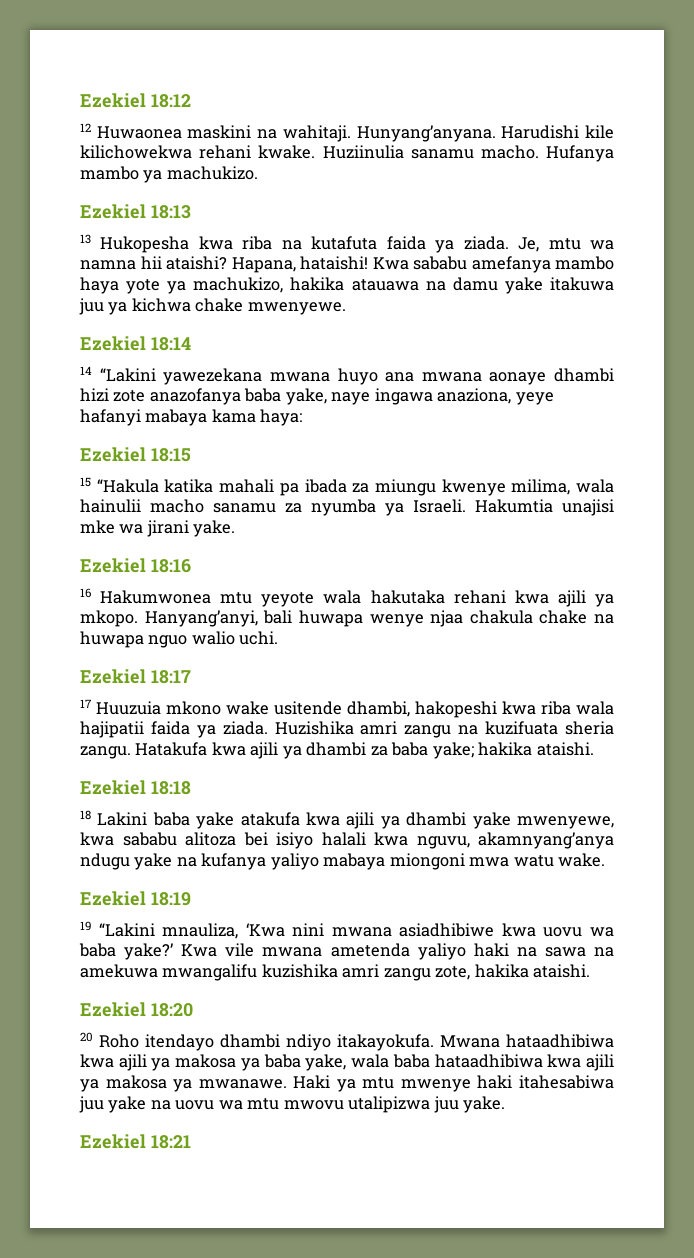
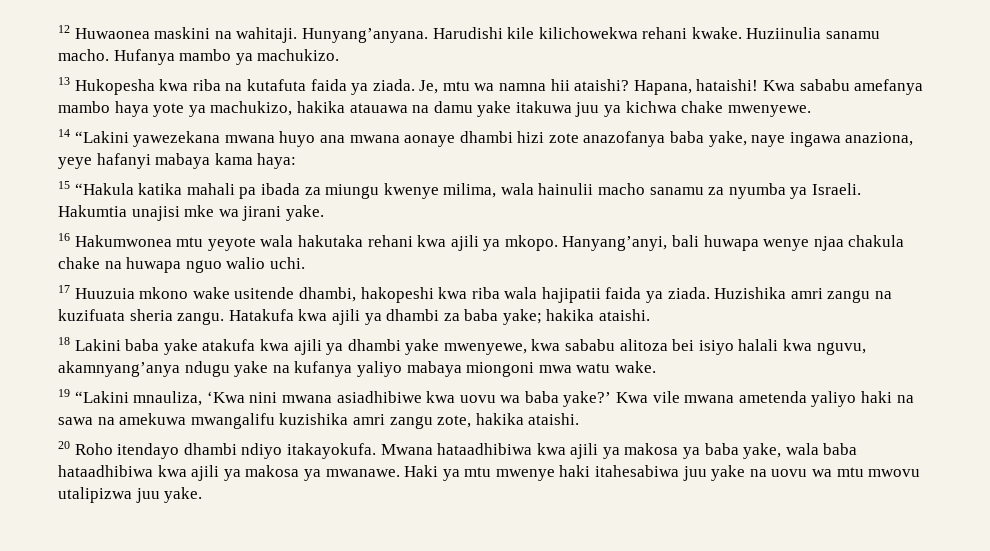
- Ezekiel 18:12
- Ezekiel 18:13
- Ezekiel 18:14
- Ezekiel 18:15
- Ezekiel 18:16
- Ezekiel 18:17
- Ezekiel 18:18
- Ezekiel 18:19
- Ezekiel 18:20
- Ezekiel 18:21

